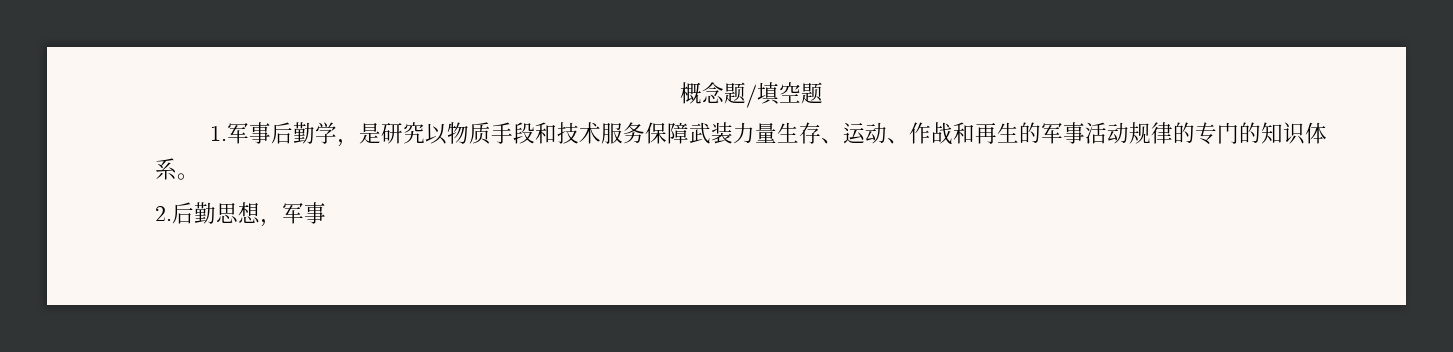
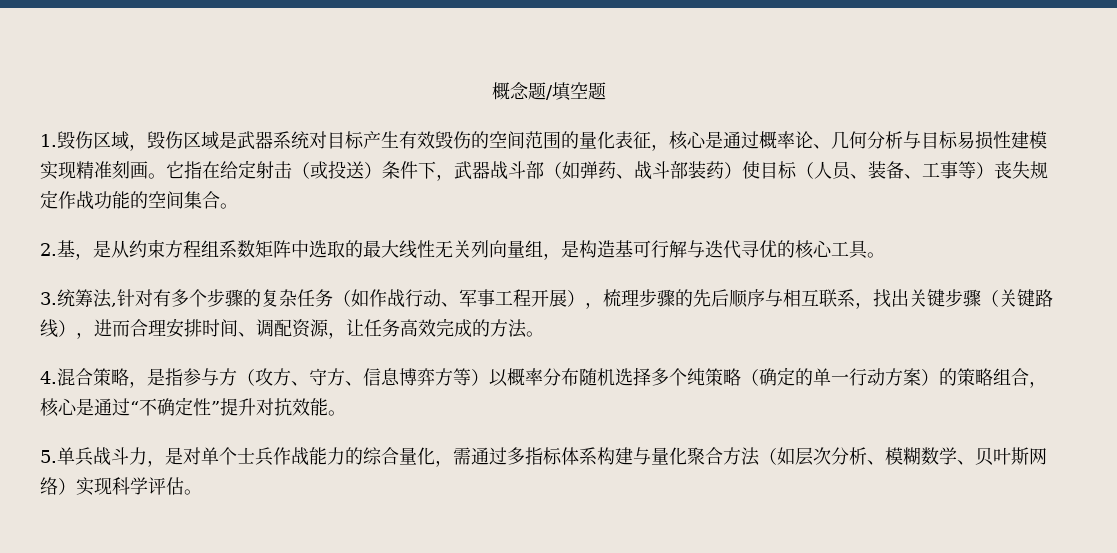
- 1.军事后勤学，是研究以物质手段和技术服务保障武装力量生存、运动、作战和再生的军事活动规律的专门的知识体系。
- 2.后勤思想，军事
+ 1.毁伤区域，毁伤区域是武器系统对目标产生有效毁伤的空间范围的量化表征，核心是通过概率论、几何分析与目标易损性建模实现精准刻画。它指在给定射击（或投送）条件下，武器战斗部（如弹药、战斗部装药）使目标（人员、装备、工事等）丧失规定作战功能的空间集合。
+ 2.基，是从约束方程组系数矩阵中选取的最大线性无关列向量组，是构造基可行解与迭代寻优的核心工具。
+ 3.统筹法,针对有多个步骤的复杂任务（如作战行动、军事工程开展），梳理步骤的先后顺序与相互联系，找出关键步骤（关键路线），进而合理安排时间、调配资源，让任务高效完成的方法。
+ 4.混合策略，是指参与方（攻方、守方、信息博弈方等）以概率分布随机选择多个纯策略（确定的单一行动方案）的策略组合，核心是通过“不确定性”提升对抗效能。
+ 5.单兵战斗力，是对单个士兵作战能力的综合量化，需通过多指标体系构建与量化聚合方法（如层次分析、模糊数学、贝叶斯网络）实现科学评估。

